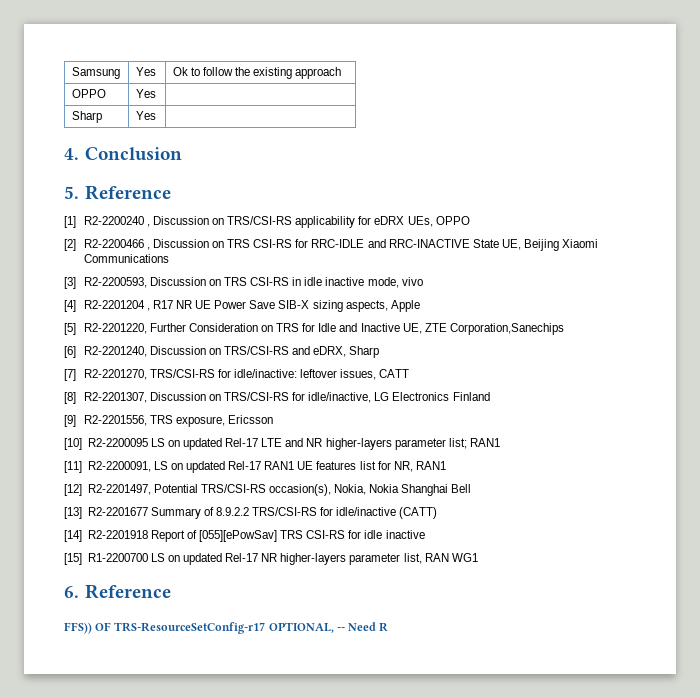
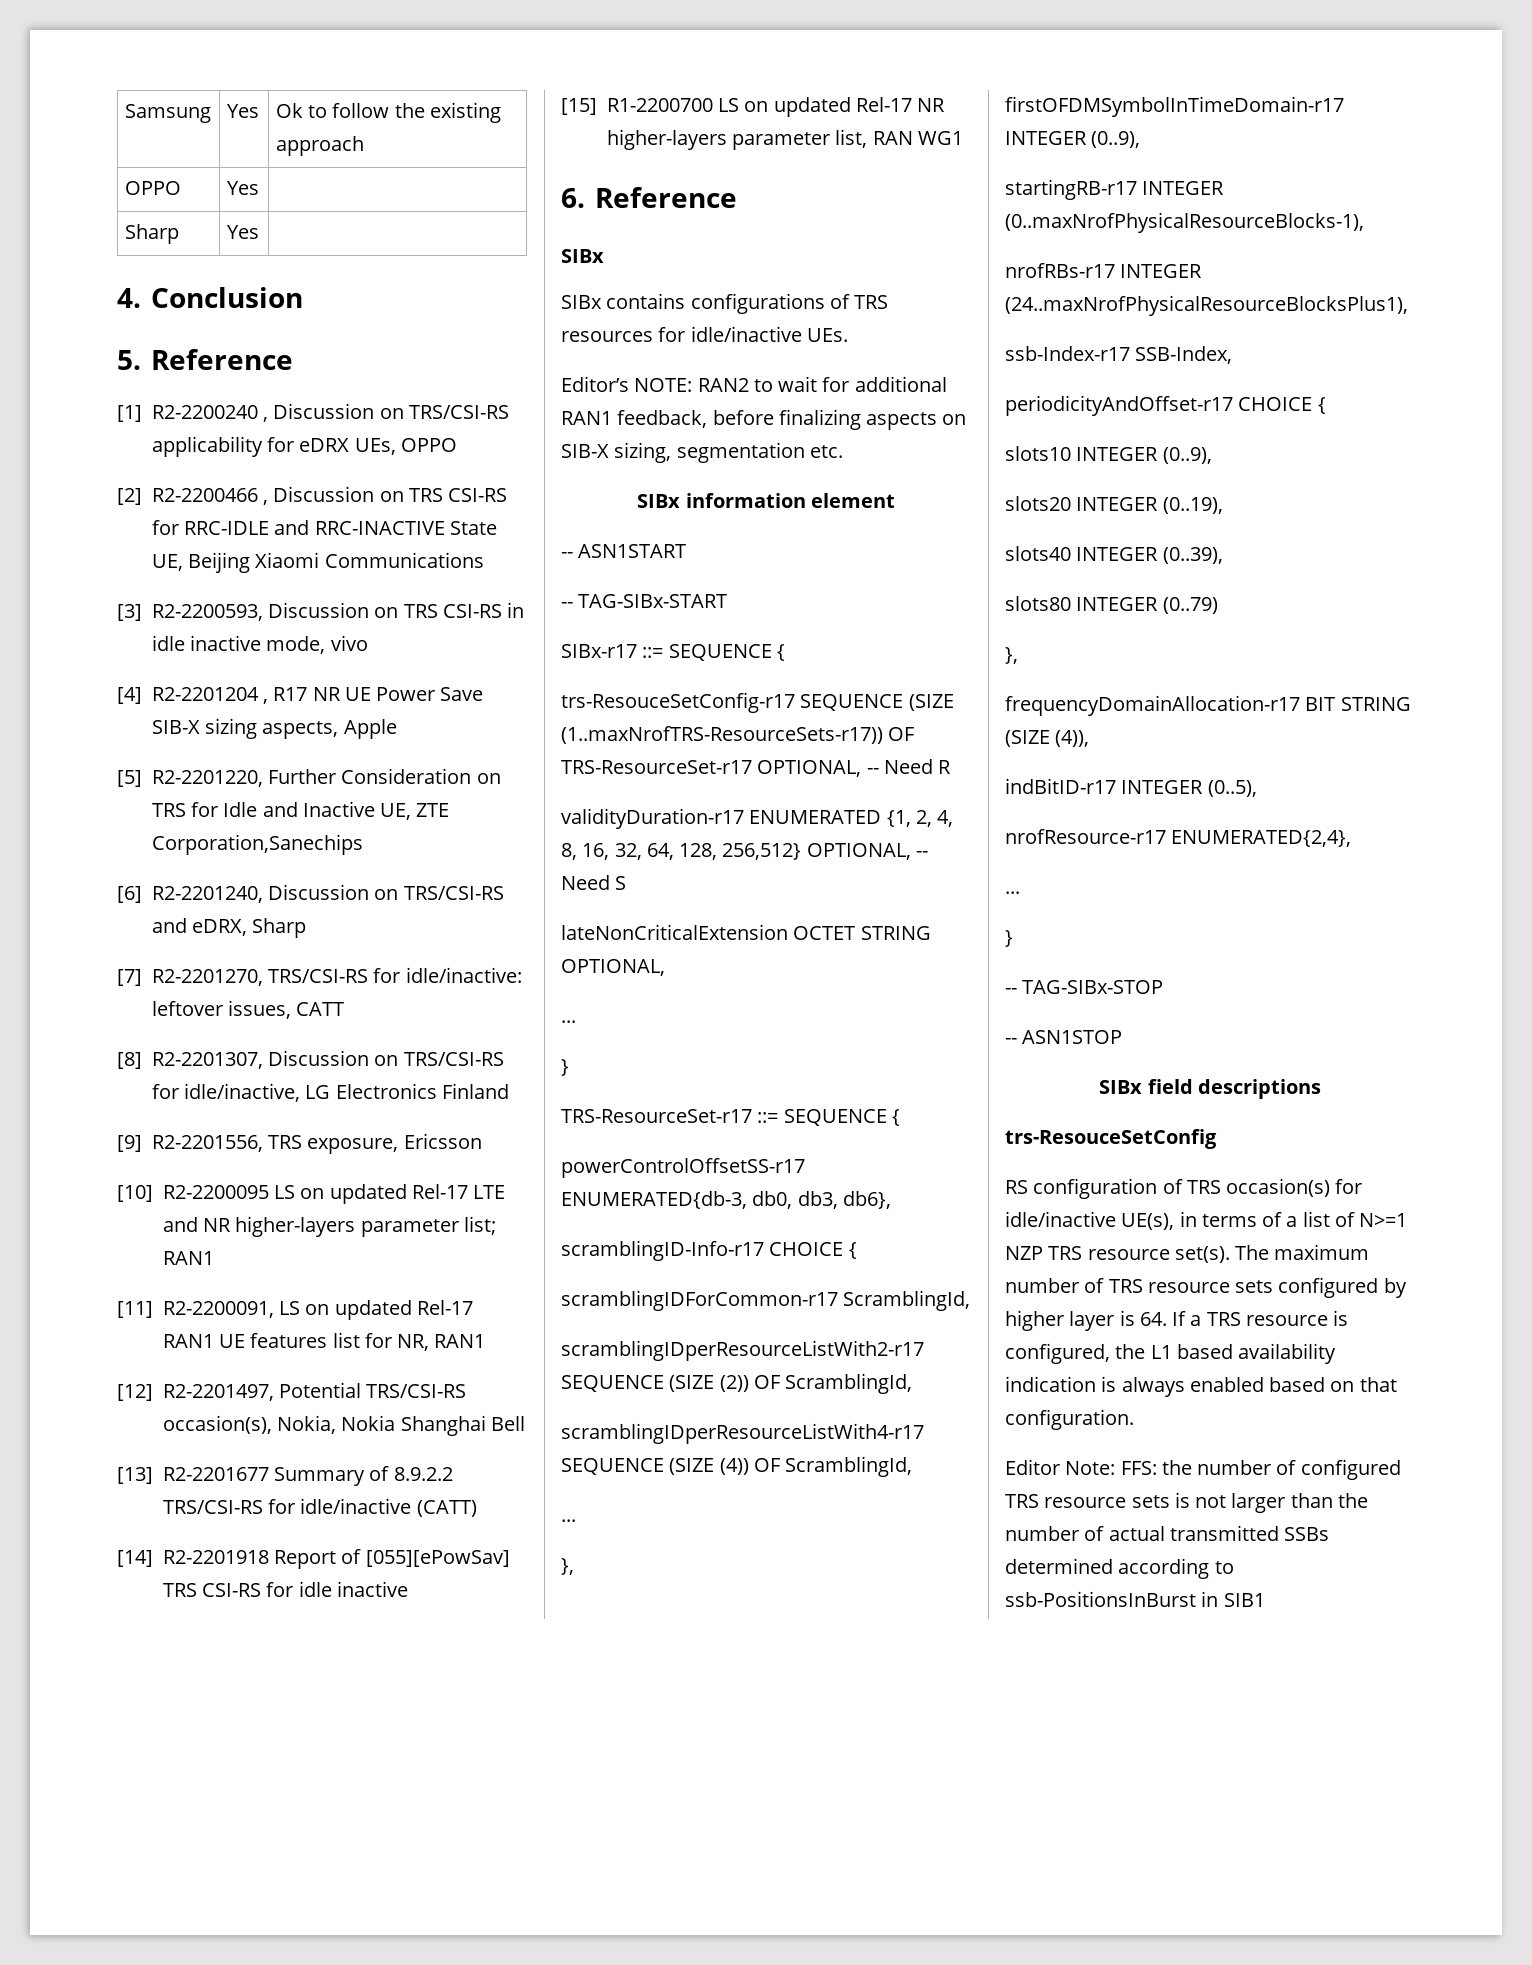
  6. Reference
- FFS)) OF TRS-ResourceSetConfig-r17 OPTIONAL, -- Need R
+ SIBx
+ SIBx contains configurations of TRS resources for idle/inactive UEs.
+ Editor’s NOTE: RAN2 to wait for additional RAN1 feedback, before finalizing aspects on SIB-X sizing, segmentation etc.
+ SIBx information element
+ -- ASN1START
+ -- TAG-SIBx-START
+ SIBx-r17 ::= SEQUENCE {
+ trs-ResouceSetConfig-r17 SEQUENCE (SIZE (1..maxNrofTRS-ResourceSets-r17)) OF TRS-ResourceSet-r17 OPTIONAL, -- Need R
+ validityDuration-r17 ENUMERATED {1, 2, 4, 8, 16, 32, 64, 128, 256,512} OPTIONAL, -- Need S
+ lateNonCriticalExtension OCTET STRING OPTIONAL,
+ ...
+ }
+ TRS-ResourceSet-r17 ::= SEQUENCE {
+ powerControlOffsetSS-r17 ENUMERATED{db-3, db0, db3, db6},
+ scramblingID-Info-r17 CHOICE {
+ scramblingIDForCommon-r17 ScramblingId,
+ scramblingIDperResourceListWith2-r17 SEQUENCE (SIZE (2)) OF ScramblingId,
+ scramblingIDperResourceListWith4-r17 SEQUENCE (SIZE (4)) OF ScramblingId,
+ ...
+ },
+ firstOFDMSymbolInTimeDomain-r17 INTEGER (0..9),
+ startingRB-r17 INTEGER (0..maxNrofPhysicalResourceBlocks-1),
+ nrofRBs-r17 INTEGER (24..maxNrofPhysicalResourceBlocksPlus1),
+ ssb-Index-r17 SSB-Index,
+ periodicityAndOffset-r17 CHOICE {
+ slots10 INTEGER (0..9),
+ slots20 INTEGER (0..19),
+ slots40 INTEGER (0..39),
+ slots80 INTEGER (0..79)
+ },
+ frequencyDomainAllocation-r17 BIT STRING (SIZE (4)),
+ indBitID-r17 INTEGER (0..5),
+ nrofResource-r17 ENUMERATED{2,4},
+ ...
+ }
+ -- TAG-SIBx-STOP
+ -- ASN1STOP
+ SIBx field descriptions
+ trs-ResouceSetConfig
+ RS configuration of TRS occasion(s) for idle/inactive UE(s), in terms of a list of N>=1 NZP TRS resource set(s). The maximum number of TRS resource sets configured by higher layer is 64. If a TRS resource is configured, the L1 based availability indication is always enabled based on that configuration.
+ Editor Note: FFS: the number of configured TRS resource sets is not larger than the number of actual transmitted SSBs determined according to ssb-PositionsInBurst in SIB1

